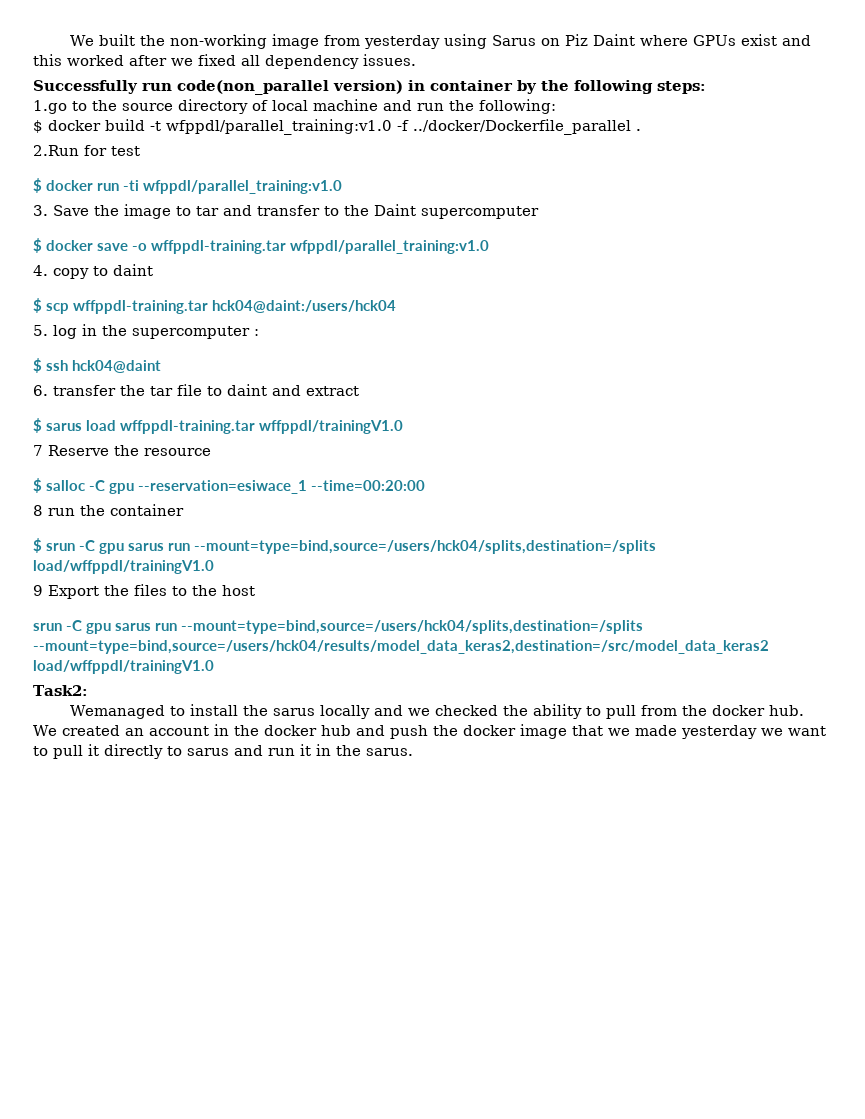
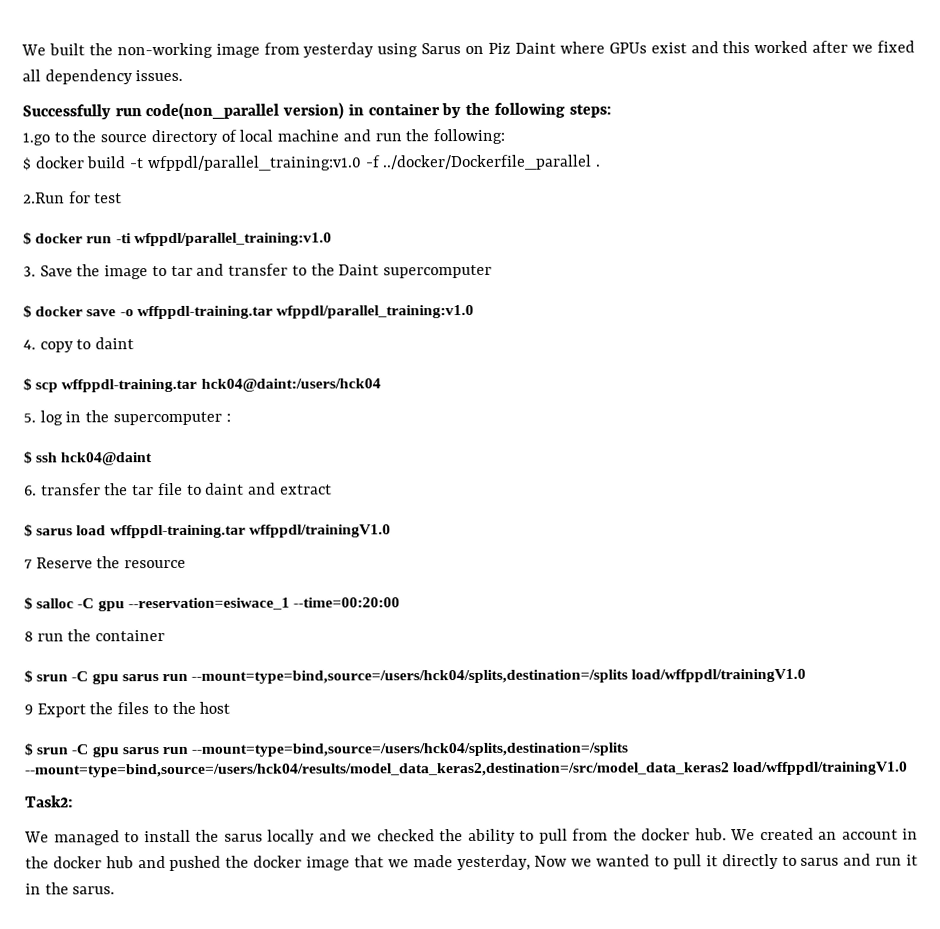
- srun -C gpu sarus run --mount=type=bind,source=/users/hck04/splits,destination=/splits --mount=type=bind,source=/users/hck04/results/model_data_keras2,destination=/src/model_data_keras2 load/wffppdl/trainingV1.0
+ $ srun -C gpu sarus run --mount=type=bind,source=/users/hck04/splits,destination=/splits --mount=type=bind,source=/users/hck04/results/model_data_keras2,destination=/src/model_data_keras2 load/wffppdl/trainingV1.0
- Wemanaged to install the sarus locally and we checked the ability to pull from the docker hub.
+ We managed to install the sarus locally and we checked the ability to pull from the docker hub.
- We created an account in the docker hub and push the docker image that we made yesterday we want to pull it directly to sarus and run it in the sarus.
+ We created an account in the docker hub and pushed the docker image that we made yesterday, Now we wanted to pull it directly to sarus and run it in the sarus.

